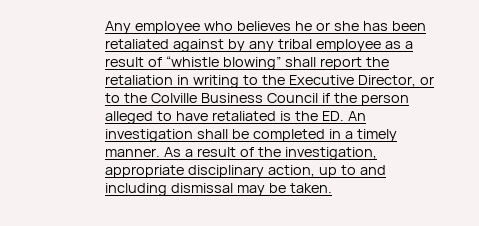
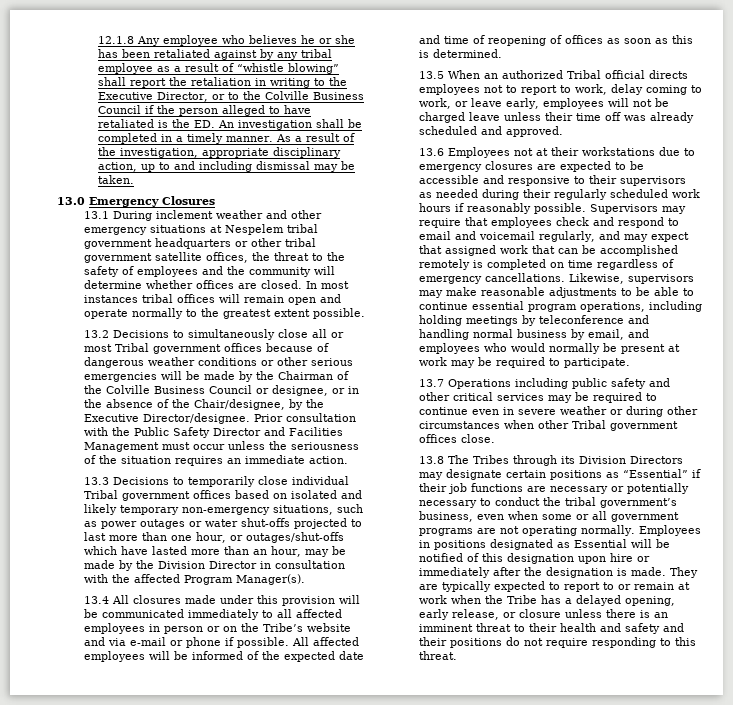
- Any employee who believes he or she has been retaliated against by any tribal employee as a result of “whistle blowing” shall report the retaliation in writing to the Executive Director, or to the Colville Business Council if the person alleged to have retaliated is the ED. An investigation shall be completed in a timely manner.
+ 12.1.8 Any employee who believes he or she has been retaliated against by any tribal employee as a result of “whistle blowing” shall report the retaliation in writing to the Executive Director, or to the Colville Business Council if the person alleged to have retaliated is the ED. An investigation shall be completed in a timely manner.
+ 13.0 Emergency Closures
+ 13.1 During inclement weather and other emergency situations at Nespelem tribal government headquarters or other tribal government satellite offices, the threat to the safety of employees and the community will determine whether offices are closed. In most instances tribal offices will remain open and operate normally to the greatest extent possible.
+ 13.2 Decisions to simultaneously close all or most Tribal government offices because of dangerous weather conditions or other serious emergencies will be made by the Chairman of the Colville Business Council or designee, or in the absence of the Chair/designee, by the Executive Director/designee. Prior consultation with the Public Safety Director and Facilities Management must occur unless the seriousness of the situation requires an immediate action.
+ 13.3 Decisions to temporarily close individual Tribal government offices based on isolated and likely temporary non-emergency situations, such as power outages or water shut-offs projected to last more than one hour, or outages/shut-offs which have lasted more than an hour, may be made by the Division Director in consultation with the affected Program Manager(s).
+ 13.4 All closures made under this provision will be communicated immediately to all affected employees in person or on the Tribe’s website and via e-mail or phone if possible. All affected employees will be informed of the expected date and time of reopening of offices as soon as this is determined.
+ 13.5 When an authorized Tribal official directs employees not to report to work, delay coming to work, or leave early, employees will not be charged leave unless their time off was already scheduled and approved.
+ 13.6 Employees not at their workstations due to emergency closures are expected to be accessible and responsive to their supervisors as needed during their regularly scheduled work hours if reasonably possible. Supervisors may require that employees check and respond to email and voicemail regularly, and may expect that assigned work that can be accomplished remotely is completed on time regardless of emergency cancellations. Likewise, supervisors may make reasonable adjustments to be able to continue essential program operations, including holding meetings by teleconference and handling normal business by email, and employees who would normally be present at work may be required to participate.
+ 13.7 Operations including public safety and other critical services may be required to continue even in severe weather or during other circumstances when other Tribal government offices close.
+ 13.8 The Tribes through its Division Directors may designate certain positions as “Essential” if their job functions are necessary or potentially necessary to conduct the tribal government’s business, even when some or all government programs are not operating normally. Employees in positions designated as Essential will be notified of this designation upon hire or immediately after the designation is made. They are typically expected to report to or remain at work when the Tribe has a delayed opening, early release, or closure unless there is an imminent threat to their health and safety and their positions do not require responding to this threat.

